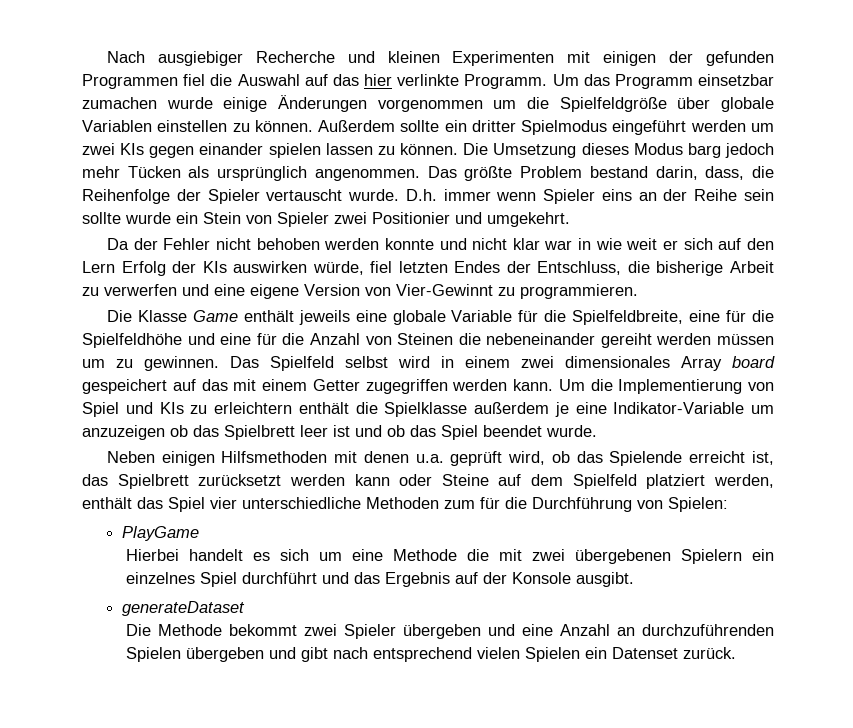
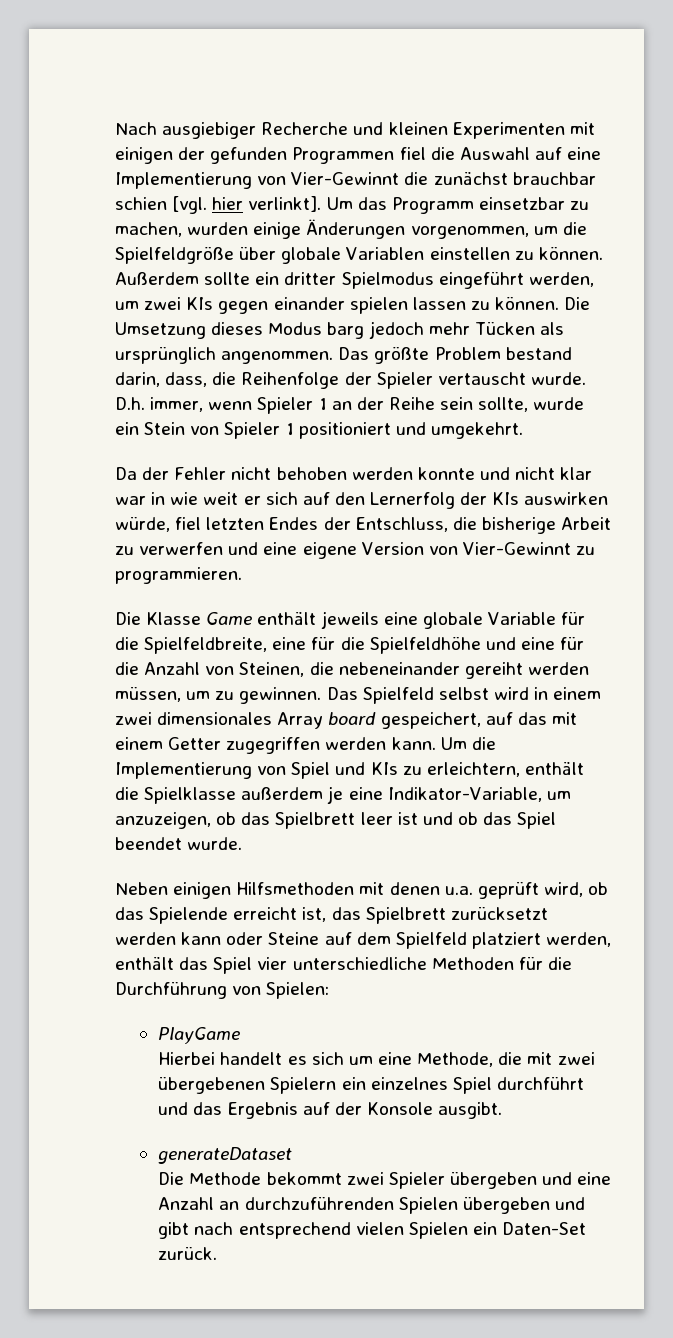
- Nach ausgiebiger Recherche und kleinen Experimenten mit einigen der gefunden Programmen fiel die Auswahl auf das hier verlinkte Programm.
+ Nach ausgiebiger Recherche und kleinen Experimenten mit einigen der gefunden Programmen fiel die Auswahl auf eine Implementierung von Vier-Gewinnt die zunächst brauchbar schien [vgl. hier verlinkt].
- Um das Programm einsetzbar zumachen wurde einige Änderungen vorgenommen um die Spielfeldgröße über globale Variablen einstellen zu können.
+ Um das Programm einsetzbar zu machen, wurden einige Änderungen vorgenommen, um die Spielfeldgröße über globale Variablen einstellen zu können.
- Außerdem sollte ein dritter Spielmodus eingeführt werden um zwei KIs gegen einander spielen lassen zu können.
+ Außerdem sollte ein dritter Spielmodus eingeführt werden, um zwei KIs gegen einander spielen lassen zu können.
- D.h. immer wenn Spieler eins an der Reihe sein sollte wurde ein Stein von Spieler zwei Positionier und umgekehrt.
+ D.h. immer, wenn Spieler 1 an der Reihe sein sollte, wurde ein Stein von Spieler 1 positioniert und umgekehrt.
- Da der Fehler nicht behoben werden konnte und nicht klar war in wie weit er sich auf den Lern Erfolg der KIs auswirken würde, fiel letzten Endes der Entschluss, die bisherige Arbeit zu verwerfen und eine eigene Version von Vier-Gewinnt zu programmieren.
+ Da der Fehler nicht behoben werden konnte und nicht klar war in wie weit er sich auf den Lernerfolg der KIs auswirken würde, fiel letzten Endes der Entschluss, die bisherige Arbeit zu verwerfen und eine eigene Version von Vier-Gewinnt zu programmieren.
- Die Klasse Game enthält jeweils eine globale Variable für die Spielfeldbreite, eine für die Spielfeldhöhe und eine für die Anzahl von Steinen die nebeneinander gereiht werden müssen um zu gewinnen.
+ Die Klasse Game enthält jeweils eine globale Variable für die Spielfeldbreite, eine für die Spielfeldhöhe und eine für die Anzahl von Steinen, die nebeneinander gereiht werden müssen, um zu gewinnen.
- Das Spielfeld selbst wird in einem zwei dimensionales Array board gespeichert auf das mit einem Getter zugegriffen werden kann.
+ Das Spielfeld selbst wird in einem zwei dimensionales Array board gespeichert, auf das mit einem Getter zugegriffen werden kann.
- Um die Implementierung von Spiel und KIs zu erleichtern enthält die Spielklasse außerdem je eine Indikator-Variable um anzuzeigen ob das Spielbrett leer ist und ob das Spiel beendet wurde.
+ Um die Implementierung von Spiel und KIs zu erleichtern, enthält die Spielklasse außerdem je eine Indikator-Variable, um anzuzeigen, ob das Spielbrett leer ist und ob das Spiel beendet wurde.
- Neben einigen Hilfsmethoden mit denen u.a. geprüft wird, ob das Spielende erreicht ist, das Spielbrett zurücksetzt werden kann oder Steine auf dem Spielfeld platziert werden, enthält das Spiel vier unterschiedliche Methoden zum für die Durchführung von Spielen:
+ Neben einigen Hilfsmethoden mit denen u.a. geprüft wird, ob das Spielende erreicht ist, das Spielbrett zurücksetzt werden kann oder Steine auf dem Spielfeld platziert werden, enthält das Spiel vier unterschiedliche Methoden für die Durchführung von Spielen:
- Hierbei handelt es sich um eine Methode die mit zwei übergebenen Spielern ein einzelnes Spiel durchführt und das Ergebnis auf der Konsole ausgibt.
+ Hierbei handelt es sich um eine Methode, die mit zwei übergebenen Spielern ein einzelnes Spiel durchführt und das Ergebnis auf der Konsole ausgibt.
- Die Methode bekommt zwei Spieler übergeben und eine Anzahl an durchzuführenden Spielen übergeben und gibt nach entsprechend vielen Spielen ein Datenset zurück.
+ Die Methode bekommt zwei Spieler übergeben und eine Anzahl an durchzuführenden Spielen übergeben und gibt nach entsprechend vielen Spielen ein Daten-Set zurück.

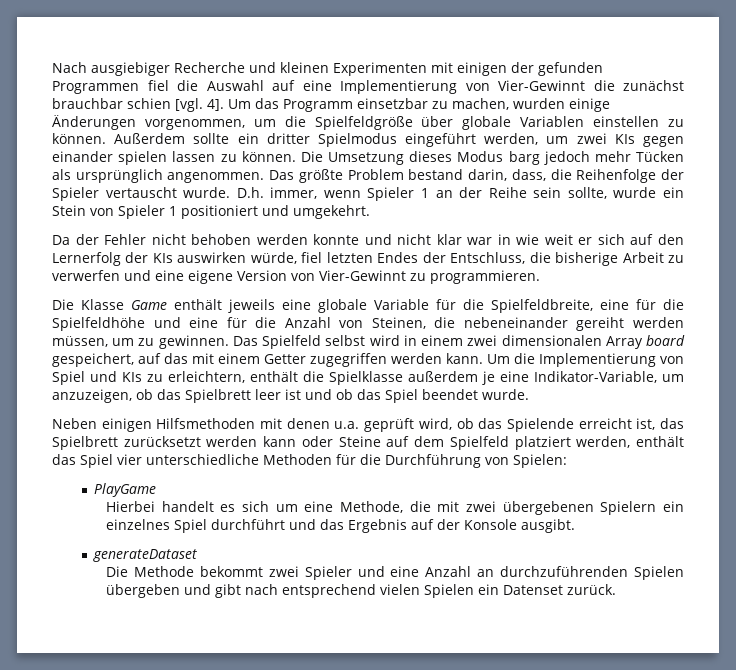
- Nach ausgiebiger Recherche und kleinen Experimenten mit einigen der gefunden Programmen fiel die Auswahl auf eine Implementierung von Vier-Gewinnt die zunächst brauchbar schien [vgl. hier verlinkt].
+ Nach ausgiebiger Recherche und kleinen Experimenten mit einigen der gefunden Programmen fiel die Auswahl auf eine Implementierung von Vier-Gewinnt die zunächst brauchbar schien [vgl. 4].
- Das Spielfeld selbst wird in einem zwei dimensionales Array board gespeichert, auf das mit einem Getter zugegriffen werden kann.
+ Das Spielfeld selbst wird in einem zwei dimensionalen Array board gespeichert, auf das mit einem Getter zugegriffen werden kann.
- Die Methode bekommt zwei Spieler übergeben und eine Anzahl an durchzuführenden Spielen übergeben und gibt nach entsprechend vielen Spielen ein Daten-Set zurück.
+ Die Methode bekommt zwei Spieler und eine Anzahl an durchzuführenden Spielen übergeben und gibt nach entsprechend vielen Spielen ein Datenset zurück.

